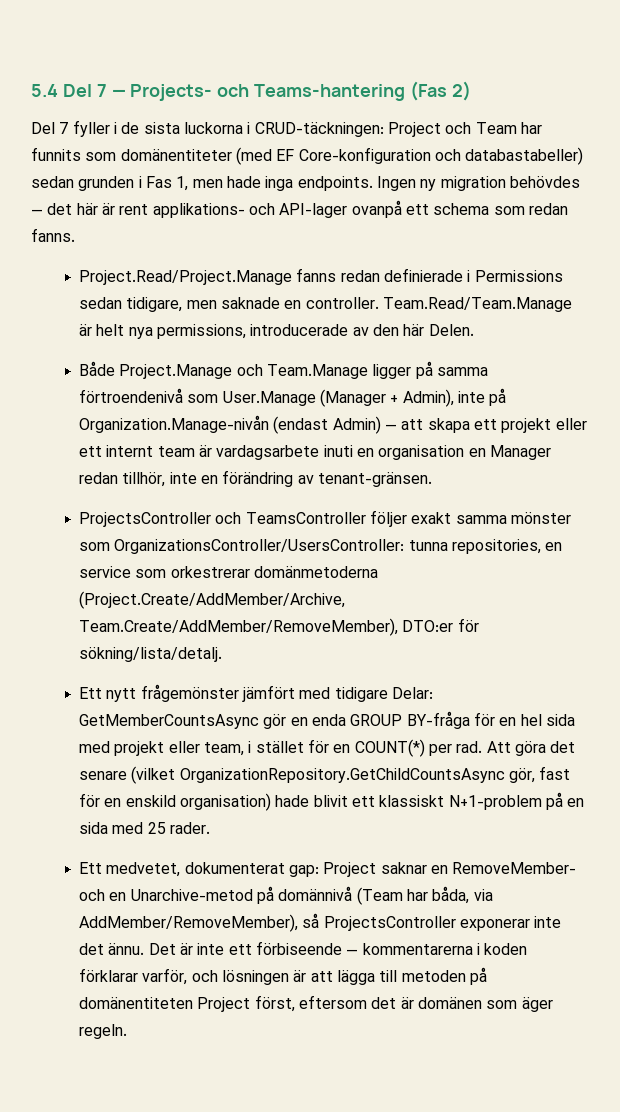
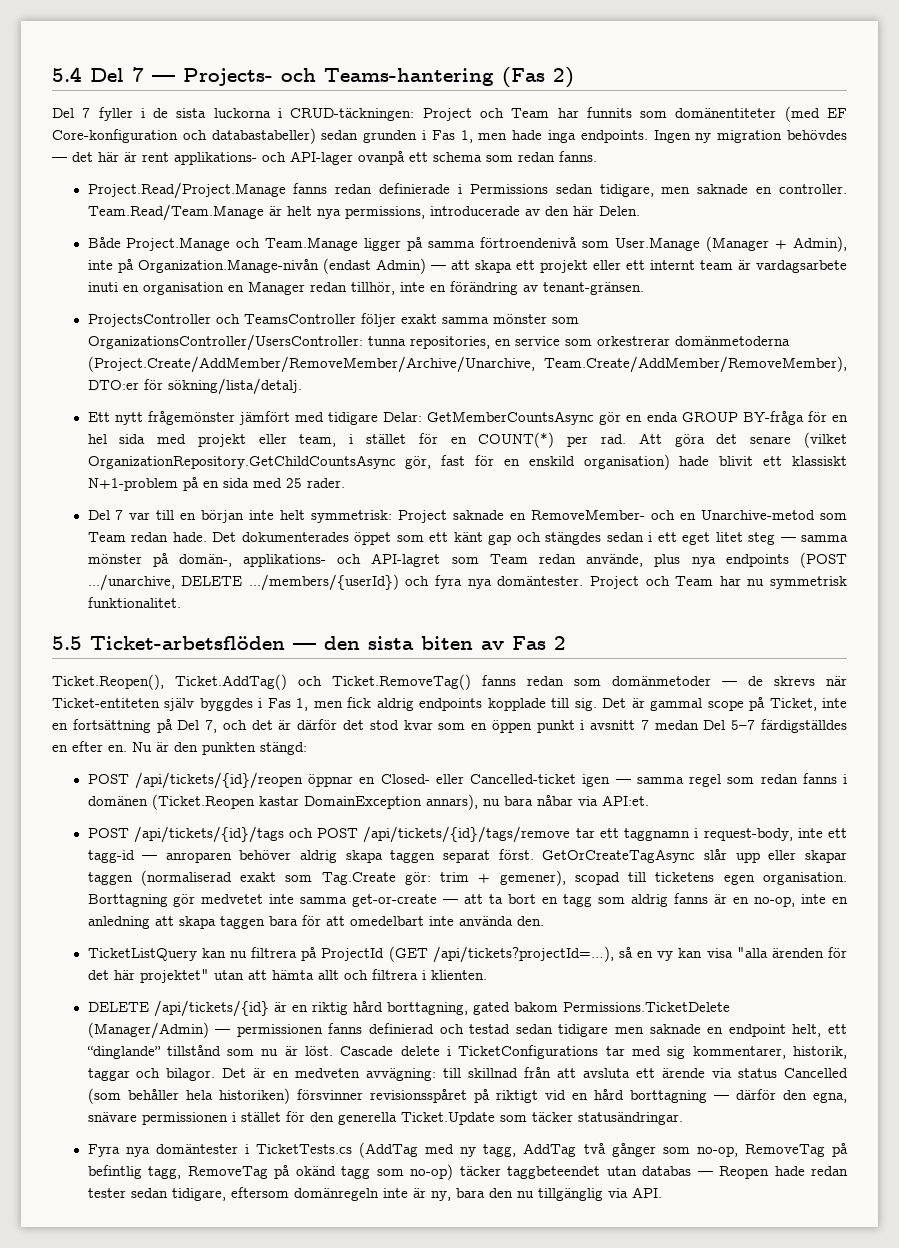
- ProjectsController och TeamsController följer exakt samma mönster som OrganizationsController/UsersController: tunna repositories, en service som orkestrerar domänmetoderna (Project.Create/AddMember/Archive, Team.Create/AddMember/RemoveMember), DTO:er för sökning/lista/detalj.
+ ProjectsController och TeamsController följer exakt samma mönster som OrganizationsController/UsersController: tunna repositories, en service som orkestrerar domänmetoderna (Project.Create/AddMember/RemoveMember/Archive/Unarchive, Team.Create/AddMember/RemoveMember), DTO:er för sökning/lista/detalj.
- Ett medvetet, dokumenterat gap: Project saknar en RemoveMember- och en Unarchive-metod på domännivå (Team har båda, via AddMember/RemoveMember), så ProjectsController exponerar inte det ännu. Det är inte ett förbiseende — kommentarerna i koden förklarar varför, och lösningen är att lägga till metoden på domänentiteten Project först, eftersom det är domänen som äger regeln.
+ Del 7 var till en början inte helt symmetrisk: Project saknade en RemoveMember- och en Unarchive-metod som Team redan hade. Det dokumenterades öppet som ett känt gap och stängdes sedan i ett eget litet steg — samma mönster på domän-, applikations- och API-lagret som Team redan använde, plus nya endpoints (POST .../unarchive, DELETE .../members/{userId}) och fyra nya domäntester. Project och Team har nu symmetrisk funktionalitet.
+ 5.5 Ticket-arbetsflöden — den sista biten av Fas 2
+ Ticket.Reopen(), Ticket.AddTag() och Ticket.RemoveTag() fanns redan som domänmetoder — de skrevs när Ticket-entiteten själv byggdes i Fas 1, men fick aldrig endpoints kopplade till sig. Det är gammal scope på Ticket, inte en fortsättning på Del 7, och det är därför det stod kvar som en öppen punkt i avsnitt 7 medan Del 5–7 färdigställdes en efter en. Nu är den punkten stängd:
+ POST /api/tickets/{id}/reopen öppnar en Closed- eller Cancelled-ticket igen — samma regel som redan fanns i domänen (Ticket.Reopen kastar DomainException annars), nu bara nåbar via API:et.
+ POST /api/tickets/{id}/tags och POST /api/tickets/{id}/tags/remove tar ett taggnamn i request-body, inte ett tagg-id — anroparen behöver aldrig skapa taggen separat först. GetOrCreateTagAsync slår upp eller skapar taggen (normaliserad exakt som Tag.Create gör: trim + gemener), scopad till ticketens egen organisation. Borttagning gör medvetet inte samma get-or-create — att ta bort en tagg som aldrig fanns är en no-op, inte en anledning att skapa taggen bara för att omedelbart inte använda den.
+ TicketListQuery kan nu filtrera på ProjectId (GET /api/tickets?projectId=…), så en vy kan visa "alla ärenden för det här projektet" utan att hämta allt och filtrera i klienten.
+ DELETE /api/tickets/{id} är en riktig hård borttagning, gated bakom Permissions.TicketDelete (Manager/Admin) — permissionen fanns definierad och testad sedan tidigare men saknade en endpoint helt, ett “dinglande” tillstånd som nu är löst. Cascade delete i TicketConfigurations tar med sig kommentarer, historik, taggar och bilagor. Det är en medveten avvägning: till skillnad från att avsluta ett ärende via status Cancelled (som behåller hela historiken) försvinner revisionsspåret på riktigt vid en hård borttagning — därför den egna, snävare permissionen i stället för den generella Ticket.Update som täcker statusändringar.
+ Fyra nya domäntester i TicketTests.cs (AddTag med ny tagg, AddTag två gånger som no-op, RemoveTag på befintlig tagg, RemoveTag på okänd tagg som no-op) täcker taggbeteendet utan databas — Reopen hade redan tester sedan tidigare, eftersom domänregeln inte är ny, bara den nu tillgänglig via API.

